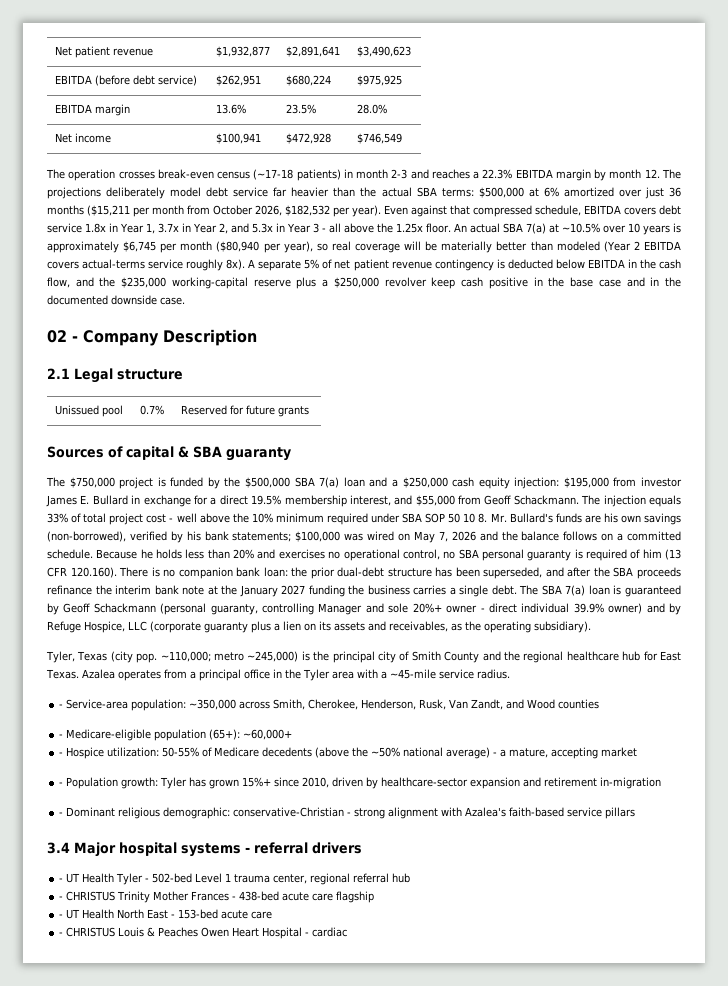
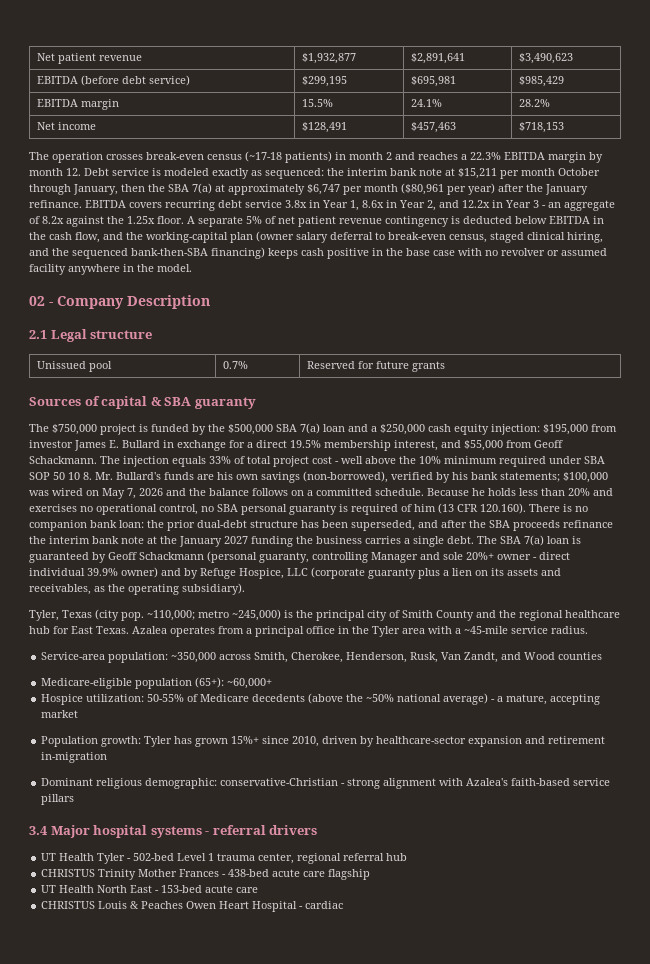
- EBITDA (before debt service) | $262,951 | $680,224 | $975,925
+ EBITDA (before debt service) | $299,195 | $695,981 | $985,429
- EBITDA margin | 13.6% | 23.5% | 28.0%
+ EBITDA margin | 15.5% | 24.1% | 28.2%
- Net income | $100,941 | $472,928 | $746,549
+ Net income | $128,491 | $457,463 | $718,153
- The operation crosses break-even census (~17-18 patients) in month 2-3 and reaches a 22.3% EBITDA margin by month 12. The projections deliberately model debt service far heavier than the actual SBA terms: $500,000 at 6% amortized over just 36 months ($15,211 per month from October 2026, $182,532 per year). Even against that compressed schedule, EBITDA covers debt service 1.8x in Year 1, 3.7x in Year 2, and 5.3x in Year 3 - all above the 1.25x floor. An actual SBA 7(a) at ~10.5% over 10 years is approximately $6,745 per month ($80,940 per year), so real coverage will be materially better than modeled (Year 2 EBITDA covers actual-terms service roughly 8x).
+ The operation crosses break-even census (~17-18 patients) in month 2 and reaches a 22.3% EBITDA margin by month 12. Debt service is modeled exactly as sequenced: the interim bank note at $15,211 per month October through January, then the SBA 7(a) at approximately $6,747 per month ($80,961 per year) after the January refinance. EBITDA covers recurring debt service 3.8x in Year 1, 8.6x in Year 2, and 12.2x in Year 3 - an aggregate of 8.2x against the 1.25x floor.
- A separate 5% of net patient revenue contingency is deducted below EBITDA in the cash flow, and the $235,000 working-capital reserve plus a $250,000 revolver keep cash positive in the base case and in the documented downside case.
+ A separate 5% of net patient revenue contingency is deducted below EBITDA in the cash flow, and the working-capital plan (owner salary deferral to break-even census, staged clinical hiring, and the sequenced bank-then-SBA financing) keeps cash positive in the base case with no revolver or assumed facility anywhere in the model.
- - Service-area population: ~350,000 across Smith, Cherokee, Henderson, Rusk, Van Zandt, and Wood counties
+ Service-area population: ~350,000 across Smith, Cherokee, Henderson, Rusk, Van Zandt, and Wood counties
- - Medicare-eligible population (65+): ~60,000+
+ Medicare-eligible population (65+): ~60,000+
- - Hospice utilization: 50-55% of Medicare decedents (above the ~50% national average) - a mature, accepting market
+ Hospice utilization: 50-55% of Medicare decedents (above the ~50% national average) - a mature, accepting market
- - Population growth: Tyler has grown 15%+ since 2010, driven by healthcare-sector expansion and retirement in-migration
+ Population growth: Tyler has grown 15%+ since 2010, driven by healthcare-sector expansion and retirement in-migration
- - Dominant religious demographic: conservative-Christian - strong alignment with Azalea's faith-based service pillars
+ Dominant religious demographic: conservative-Christian - strong alignment with Azalea's faith-based service pillars
- - UT Health Tyler - 502-bed Level 1 trauma center, regional referral hub
+ UT Health Tyler - 502-bed Level 1 trauma center, regional referral hub
- - CHRISTUS Trinity Mother Frances - 438-bed acute care flagship
+ CHRISTUS Trinity Mother Frances - 438-bed acute care flagship
- - UT Health North East - 153-bed acute care
+ UT Health North East - 153-bed acute care
- - CHRISTUS Louis & Peaches Owen Heart Hospital - cardiac
+ CHRISTUS Louis & Peaches Owen Heart Hospital - cardiac

